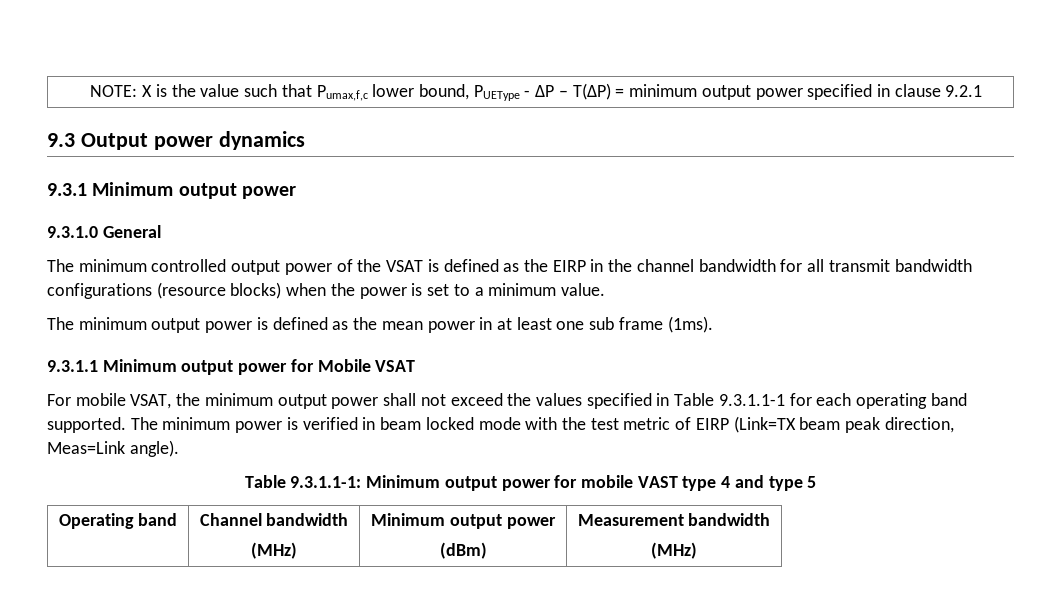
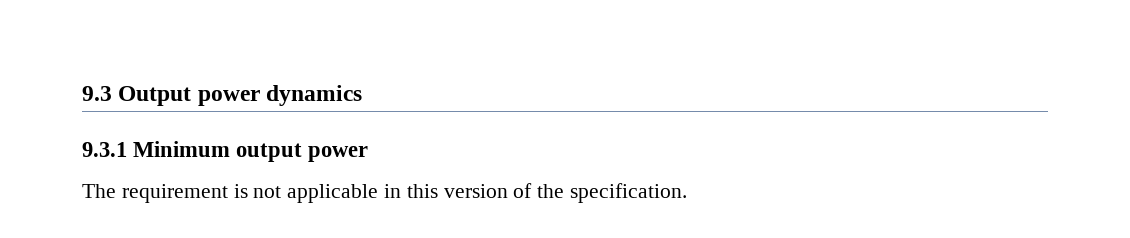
- NOTE: X is the value such that Pumax,f,c lower bound, PUEType - ΔP – T(ΔP) = minimum output power specified in clause 9.2.1
- 9.3.1.0 General
- The minimum controlled output power of the VSAT is defined as the EIRP in the channel bandwidth for all transmit bandwidth configurations (resource blocks) when the power is set to a minimum value.
- The minimum output power is defined as the mean power in at least one sub frame (1ms).
- 9.3.1.1 Minimum output power for Mobile VSAT
- For mobile VSAT, the minimum output power shall not exceed the values specified in Table 9.3.1.1-1 for each operating band supported. The minimum power is verified in beam locked mode with the test metric of EIRP (Link=TX beam peak direction, Meas=Link angle).
- Table 9.3.1.1-1: Minimum output power for mobile VAST type 4 and type 5
- Operating band | Channel bandwidth
- (MHz) | Minimum output power
- (dBm) | Measurement bandwidth
- (MHz)
+ The requirement is not applicable in this version of the specification.

